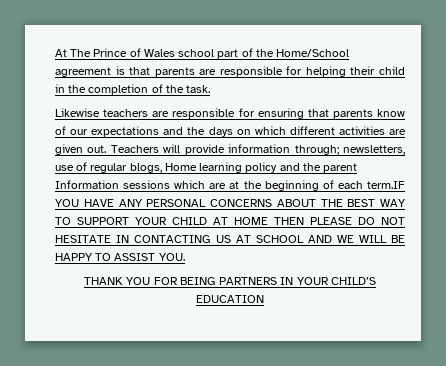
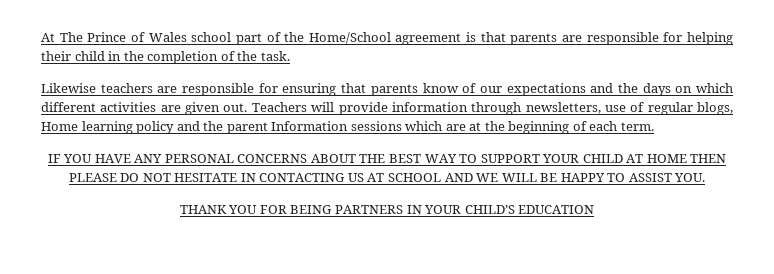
- Teachers will provide information through; newsletters, use of regular blogs, Home learning policy and the parent Information sessions which are at the beginning of each term.IF YOU HAVE ANY PERSONAL CONCERNS ABOUT THE BEST WAY TO SUPPORT YOUR CHILD AT HOME THEN PLEASE DO NOT HESITATE IN CONTACTING US AT SCHOOL AND WE WILL BE HAPPY TO ASSIST YOU.
+ Teachers will provide information through newsletters, use of regular blogs, Home learning policy and the parent Information sessions which are at the beginning of each term.
+ IF YOU HAVE ANY PERSONAL CONCERNS ABOUT THE BEST WAY TO SUPPORT YOUR CHILD AT HOME THEN PLEASE DO NOT HESITATE IN CONTACTING US AT SCHOOL AND WE WILL BE HAPPY TO ASSIST YOU.

